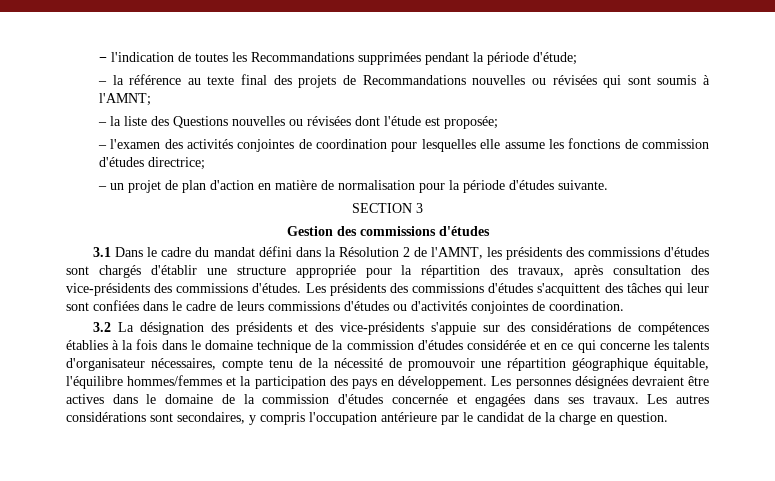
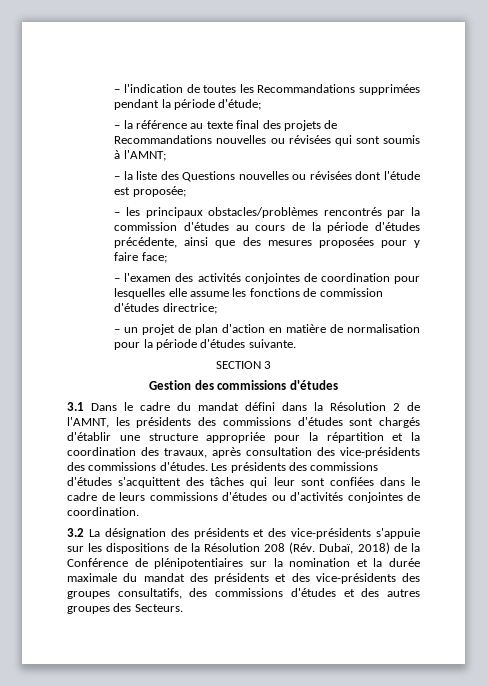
+ – les principaux obstacles/problèmes rencontrés par la commission d'études au cours de la période d'études précédente, ainsi que des mesures proposées pour y faire face;
- 3.1 Dans le cadre du mandat défini dans la Résolution 2 de l'AMNT, les présidents des commissions d'études sont chargés d'établir une structure appropriée pour la répartition des travaux, après consultation des vice-présidents des commissions d'études.
+ 3.1 Dans le cadre du mandat défini dans la Résolution 2 de l'AMNT, les présidents des commissions d'études sont chargés d'établir une structure appropriée pour la répartition et la coordination des travaux, après consultation des vice-présidents des commissions d'études.
- 3.2 La désignation des présidents et des vice-présidents s'appuie sur des considérations de compétences établies à la fois dans le domaine technique de la commission d'études considérée et en ce qui concerne les talents d'organisateur nécessaires, compte tenu de la nécessité de promouvoir une répartition géographique équitable, l'équilibre hommes/femmes et la participation des pays en développement. Les personnes désignées devraient être actives dans le domaine de la commission d'études concernée et engagées dans ses travaux. Les autres considérations sont secondaires, y compris l'occupation antérieure par le candidat de la charge en question.
+ 3.2 La désignation des présidents et des vice-présidents s'appuie sur les dispositions de la Résolution 208 (Rév. Dubaï, 2018) de la Conférence de plénipotentiaires sur la nomination et la durée maximale du mandat des présidents et des vice-présidents des groupes consultatifs, des commissions d'études et des autres groupes des Secteurs.

